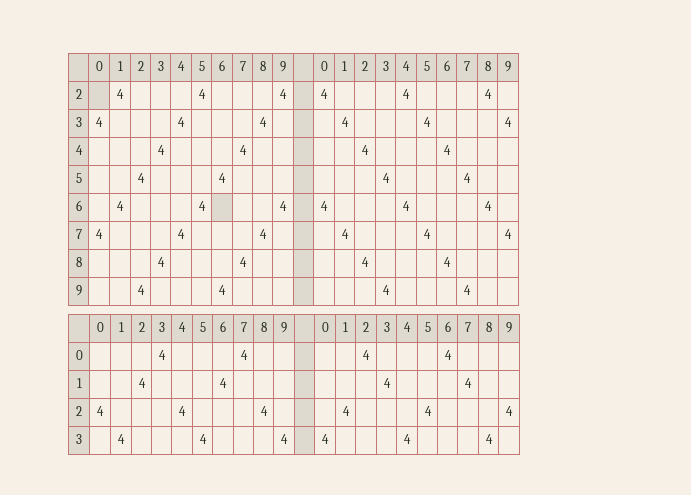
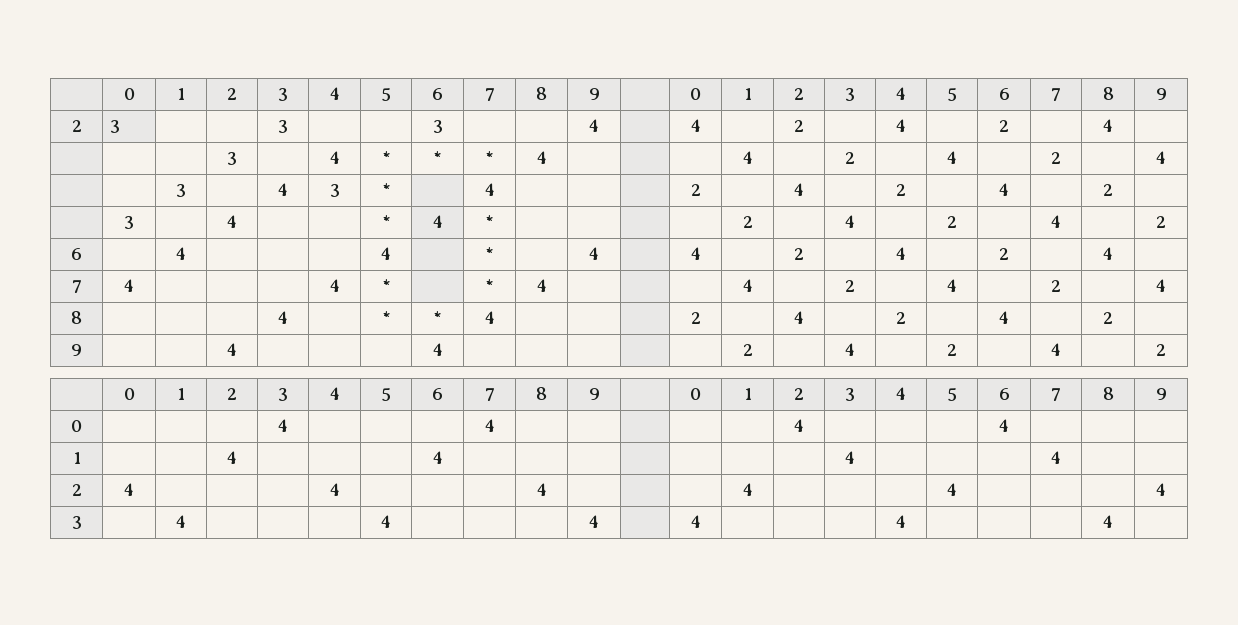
- 2 | | 4 | | | | 4 | | | | 4 | | 4 | | | | 4 | | | | 4 |
- 3 | 4 | | | | 4 | | | | 4 | | | | 4 | | | | 4 | | | | 4
- 4 | | | | 4 | | | | 4 | | | | | | 4 | | | | 4 | | |
- 5 | | | 4 | | | | 4 | | | | | | | | 4 | | | | 4 | |
+ 2 | 3 | | | 3 | | | 3 | | | 4 | | 4 | | 2 | | 4 | | 2 | | 4 |
+ | | | 3 | | 4 | * | * | * | 4 | | | | 4 | | 2 | | 4 | | 2 | | 4
+ | | 3 | | 4 | 3 | * | | 4 | | | | 2 | | 4 | | 2 | | 4 | | 2 |
+ | 3 | | 4 | | | * | 4 | * | | | | | 2 | | 4 | | 2 | | 4 | | 2
- 6 | | 4 | | | | 4 | | | | 4 | | 4 | | | | 4 | | | | 4 |
+ 6 | | 4 | | | | 4 | | * | | 4 | | 4 | | 2 | | 4 | | 2 | | 4 |
- 7 | 4 | | | | 4 | | | | 4 | | | | 4 | | | | 4 | | | | 4
+ 7 | 4 | | | | 4 | * | | * | 4 | | | | 4 | | 2 | | 4 | | 2 | | 4
- 8 | | | | 4 | | | | 4 | | | | | | 4 | | | | 4 | | |
+ 8 | | | | 4 | | * | * | 4 | | | | 2 | | 4 | | 2 | | 4 | | 2 |
- 9 | | | 4 | | | | 4 | | | | | | | | 4 | | | | 4 | |
+ 9 | | | 4 | | | | 4 | | | | | | 2 | | 4 | | 2 | | 4 | | 2

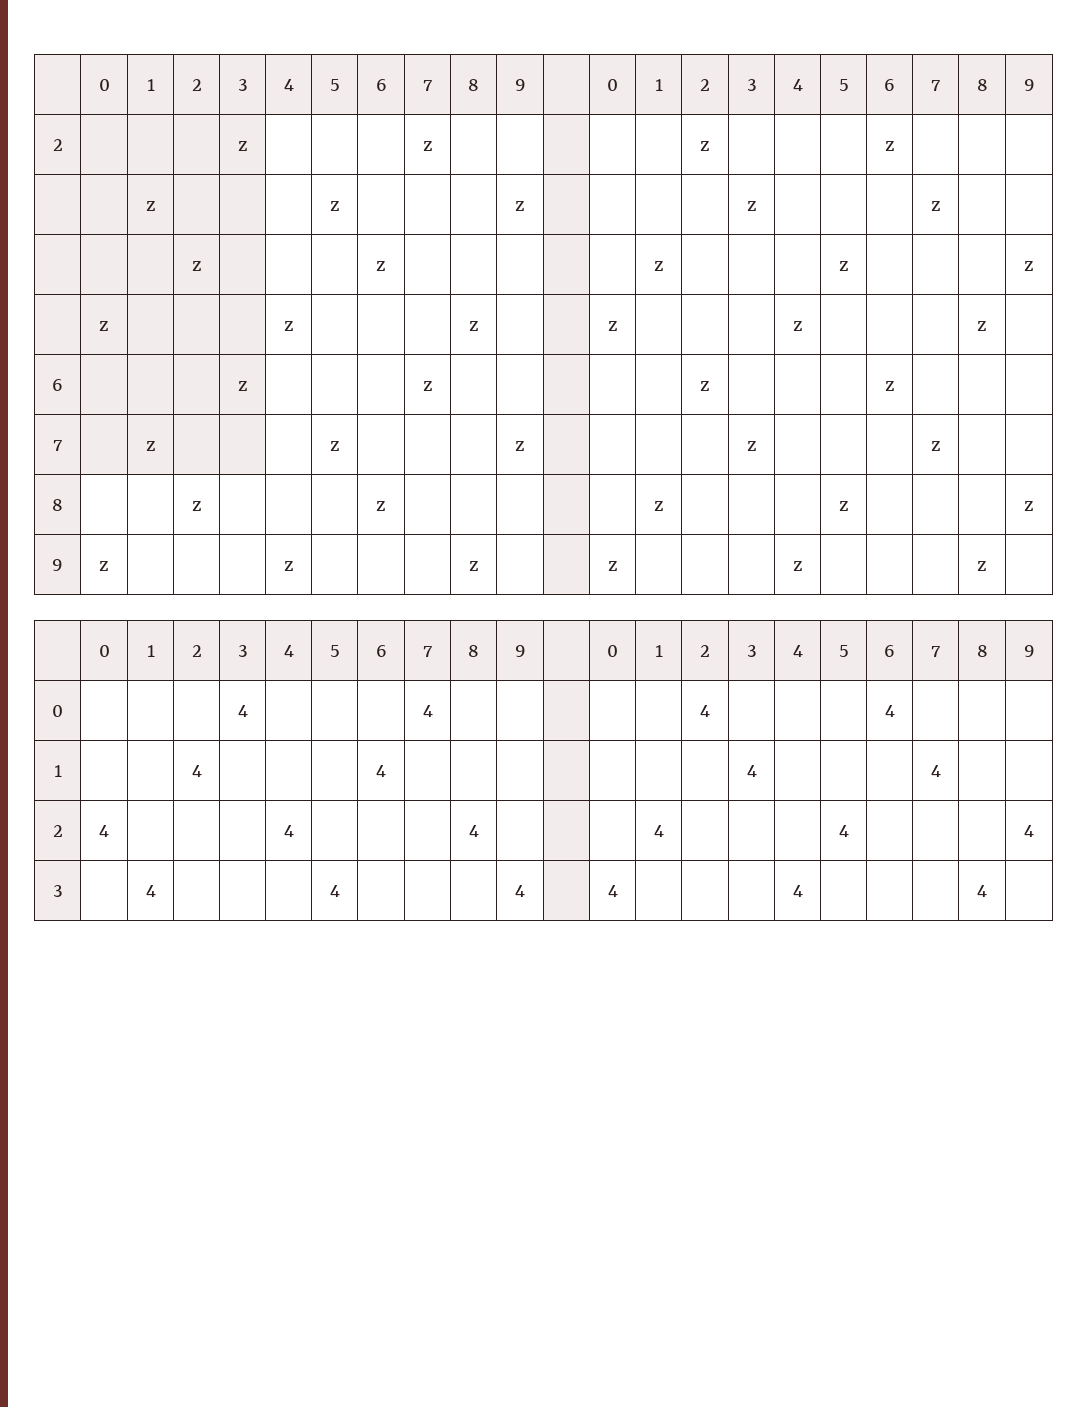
- 2 | 3 | | | 3 | | | 3 | | | 4 | | 4 | | 2 | | 4 | | 2 | | 4 |
- | | | 3 | | 4 | * | * | * | 4 | | | | 4 | | 2 | | 4 | | 2 | | 4
- | | 3 | | 4 | 3 | * | | 4 | | | | 2 | | 4 | | 2 | | 4 | | 2 |
- | 3 | | 4 | | | * | 4 | * | | | | | 2 | | 4 | | 2 | | 4 | | 2
- 6 | | 4 | | | | 4 | | * | | 4 | | 4 | | 2 | | 4 | | 2 | | 4 |
- 7 | 4 | | | | 4 | * | | * | 4 | | | | 4 | | 2 | | 4 | | 2 | | 4
- 8 | | | | 4 | | * | * | 4 | | | | 2 | | 4 | | 2 | | 4 | | 2 |
- 9 | | | 4 | | | | 4 | | | | | | 2 | | 4 | | 2 | | 4 | | 2
+ 2 | | | | z | | | | z | | | | | | z | | | | z | | |
+ | | z | | | | z | | | | z | | | | | z | | | | z | |
+ | | | z | | | | z | | | | | | z | | | | z | | | | z
+ | z | | | | z | | | | z | | | z | | | | z | | | | z |
+ 6 | | | | z | | | | z | | | | | | z | | | | z | | |
+ 7 | | z | | | | z | | | | z | | | | | z | | | | z | |
+ 8 | | | z | | | | z | | | | | | z | | | | z | | | | z
+ 9 | z | | | | z | | | | z | | | z | | | | z | | | | z |

